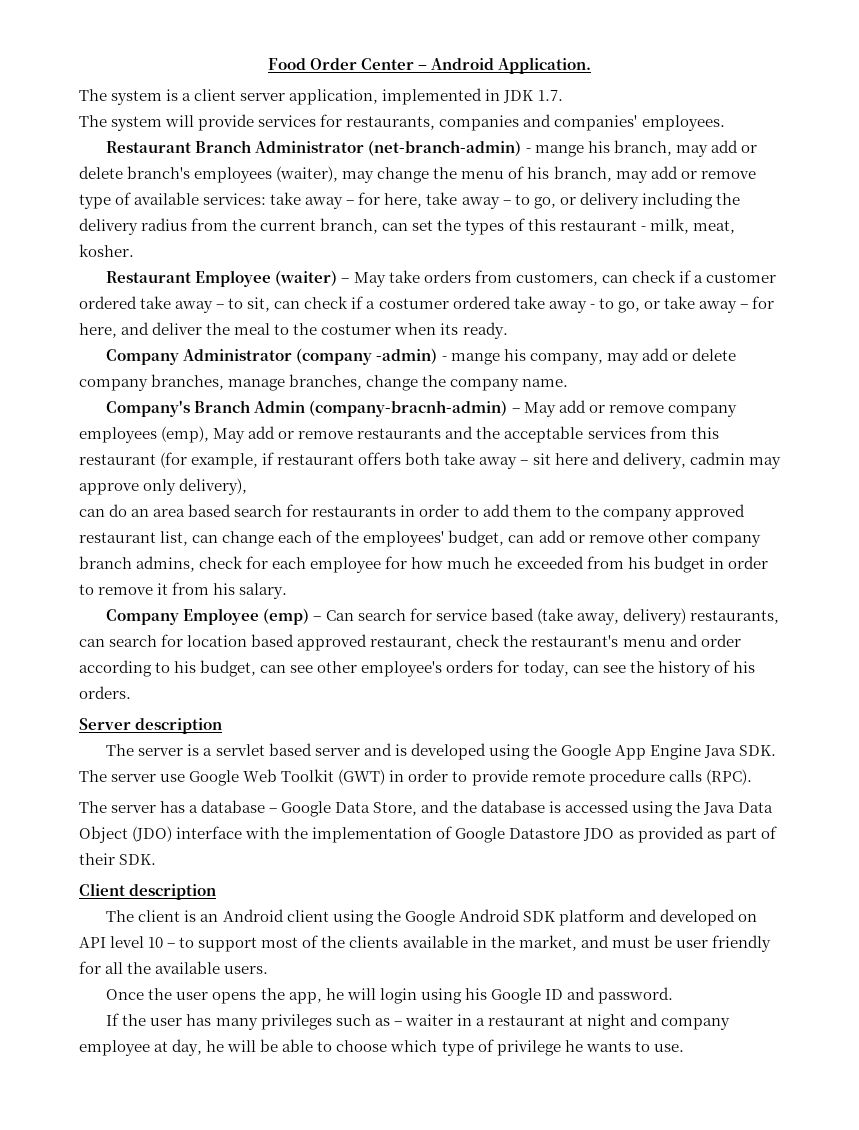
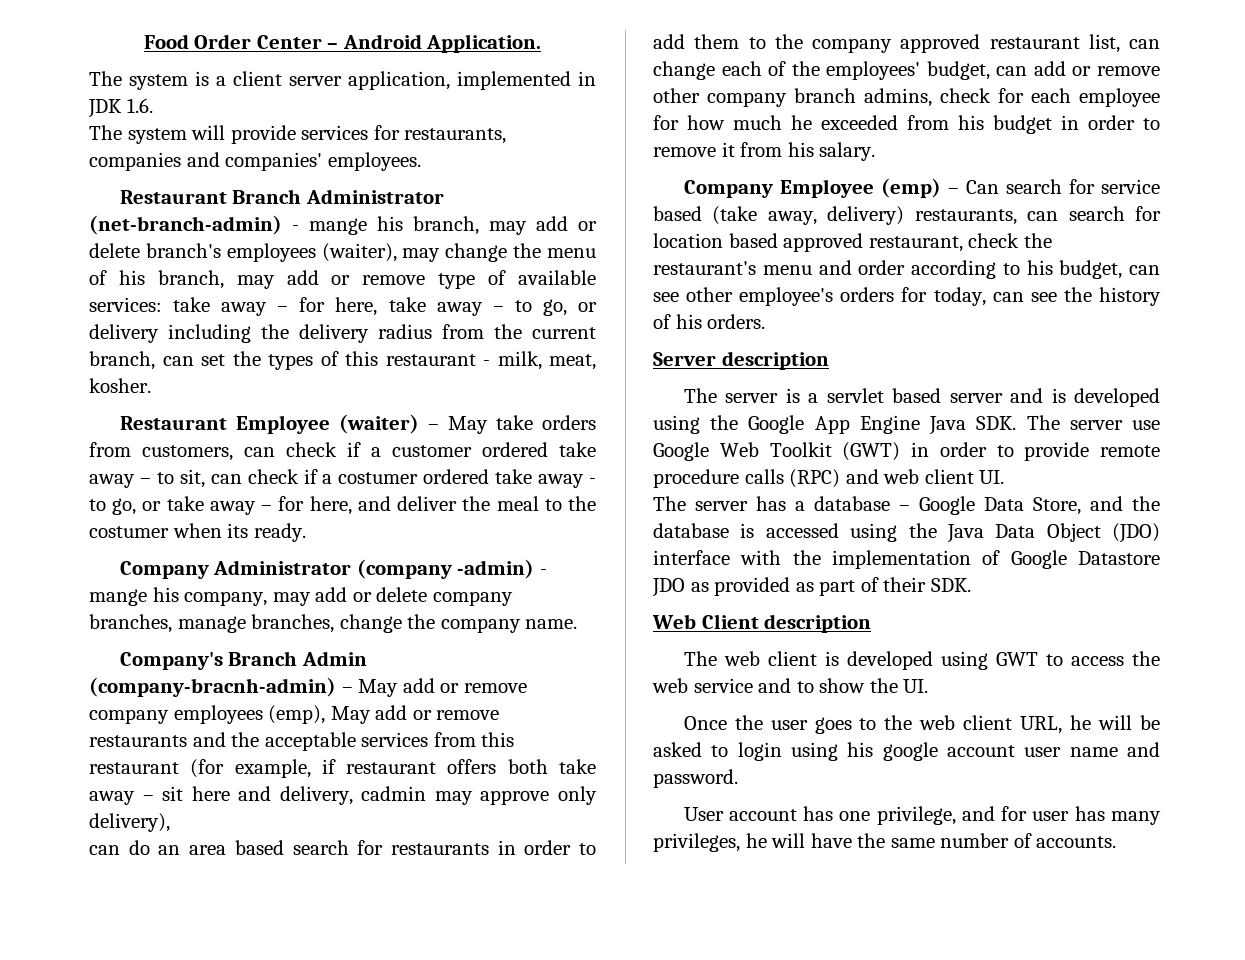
- The system is a client server application, implemented in JDK 1.7.
+ The system is a client server application, implemented in JDK 1.6.
- The server is a servlet based server and is developed using the Google App Engine Java SDK. The server use Google Web Toolkit (GWT) in order to provide remote procedure calls (RPC).
+ The server is a servlet based server and is developed using the Google App Engine Java SDK. The server use Google Web Toolkit (GWT) in order to provide remote procedure calls (RPC) and web client UI.
- Client description
+ Web Client description
- The client is an Android client using the Google Android SDK platform and developed on API level 10 – to support most of the clients available in the market, and must be user friendly for all the available users.
- Once the user opens the app, he will login using his Google ID and password.
- If the user has many privileges such as – waiter in a restaurant at night and company employee at day, he will be able to choose which type of privilege he wants to use.
+ The web client is developed using GWT to access the web service and to show the UI.
+ Once the user goes to the web client URL, he will be asked to login using his google account user name and password.
+ User account has one privilege, and for user has many privileges, he will have the same number of accounts.

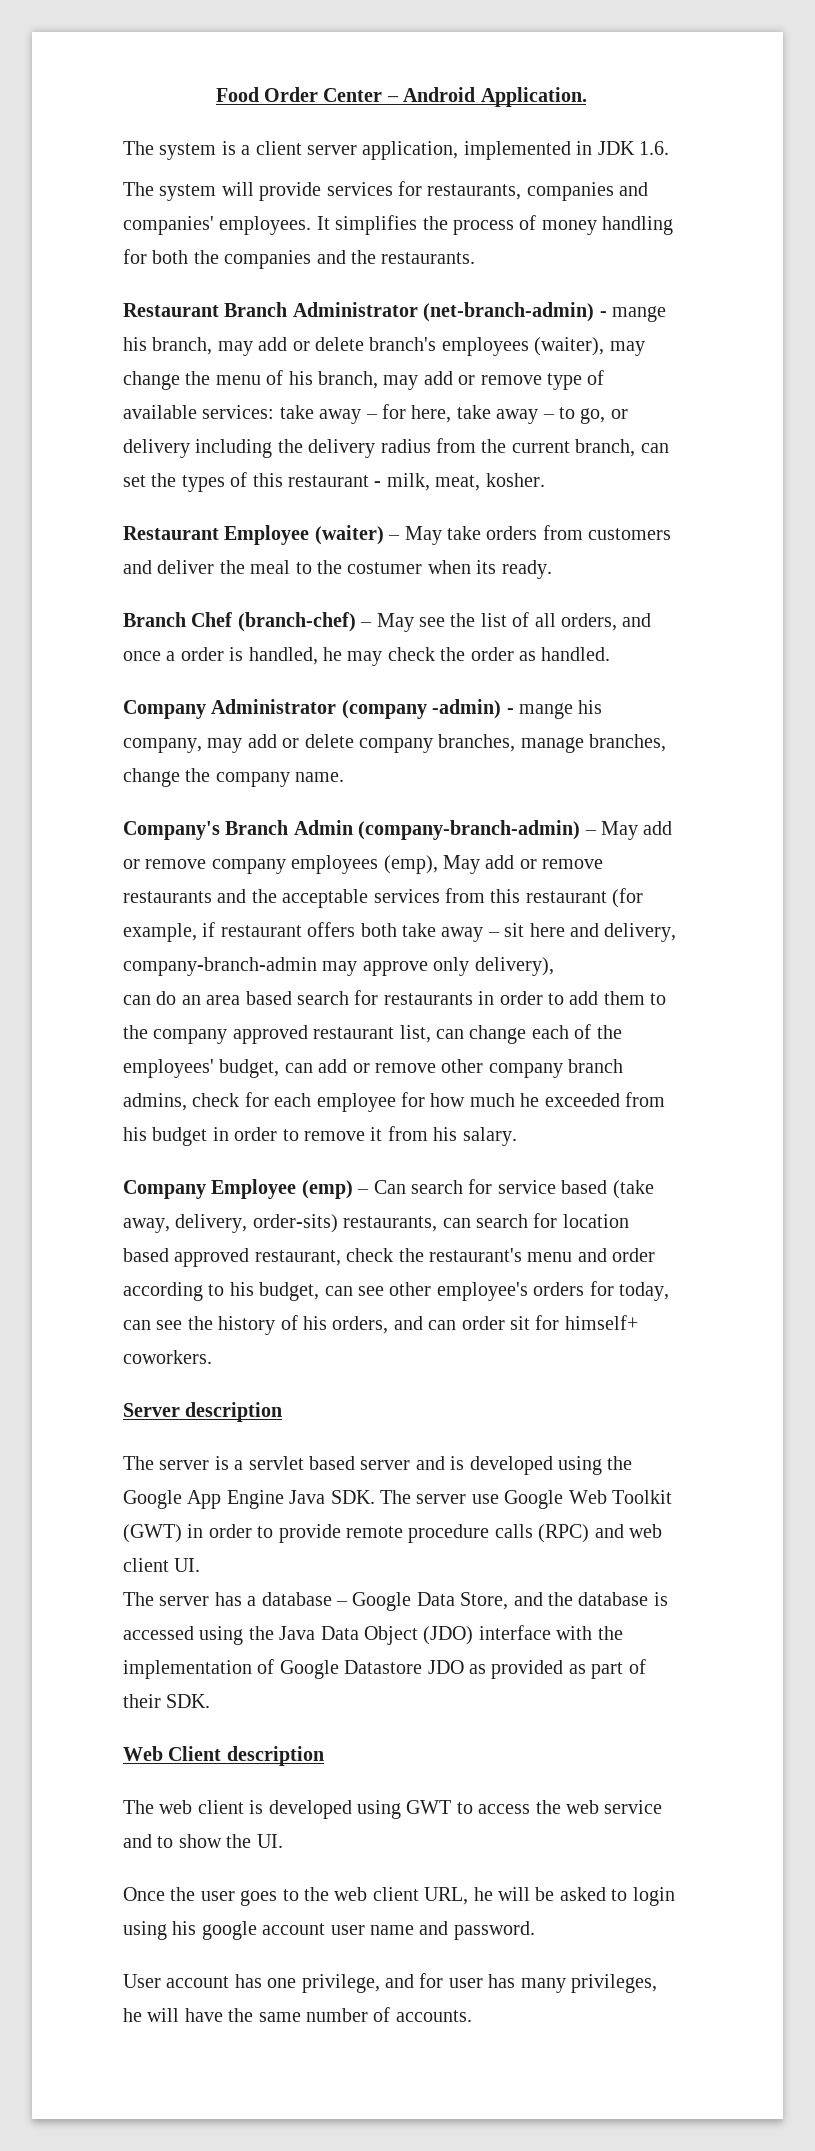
+ It simplifies the process of money handling for both the companies and the restaurants.
- Restaurant Employee (waiter) – May take orders from customers, can check if a customer ordered take away – to sit, can check if a costumer ordered take away - to go, or take away – for here, and deliver the meal to the costumer when its ready.
+ Restaurant Employee (waiter) – May take orders from customers and deliver the meal to the costumer when its ready.
+ Branch Chef (branch-chef) – May see the list of all orders, and once a order is handled, he may check the order as handled.
- Company's Branch Admin (company-bracnh-admin) – May add or remove company employees (emp), May add or remove restaurants and the acceptable services from this restaurant (for example, if restaurant offers both take away – sit here and delivery, cadmin may approve only delivery),
+ Company's Branch Admin (company-branch-admin) – May add or remove company employees (emp), May add or remove restaurants and the acceptable services from this restaurant (for example, if restaurant offers both take away – sit here and delivery, company-branch-admin may approve only delivery),
- Company Employee (emp) – Can search for service based (take away, delivery) restaurants, can search for location based approved restaurant, check the restaurant's menu and order according to his budget, can see other employee's orders for today, can see the history of his orders.
+ Company Employee (emp) – Can search for service based (take away, delivery, order-sits) restaurants, can search for location based approved restaurant, check the restaurant's menu and order according to his budget, can see other employee's orders for today, can see the history of his orders, and can order sit for himself+ coworkers.

